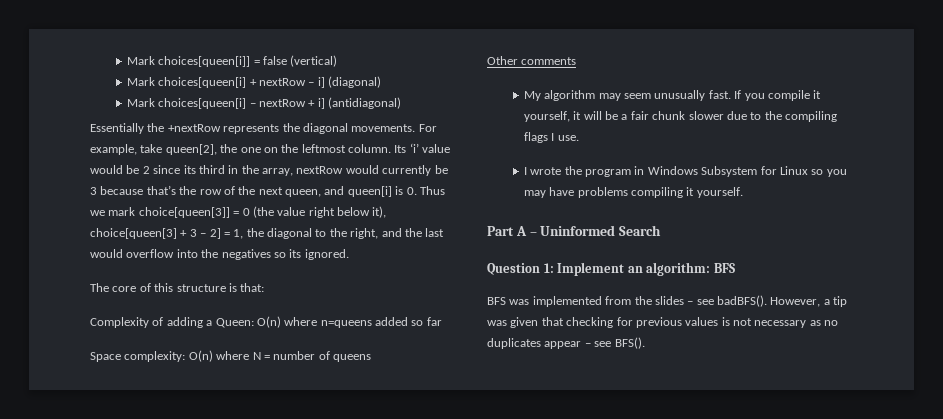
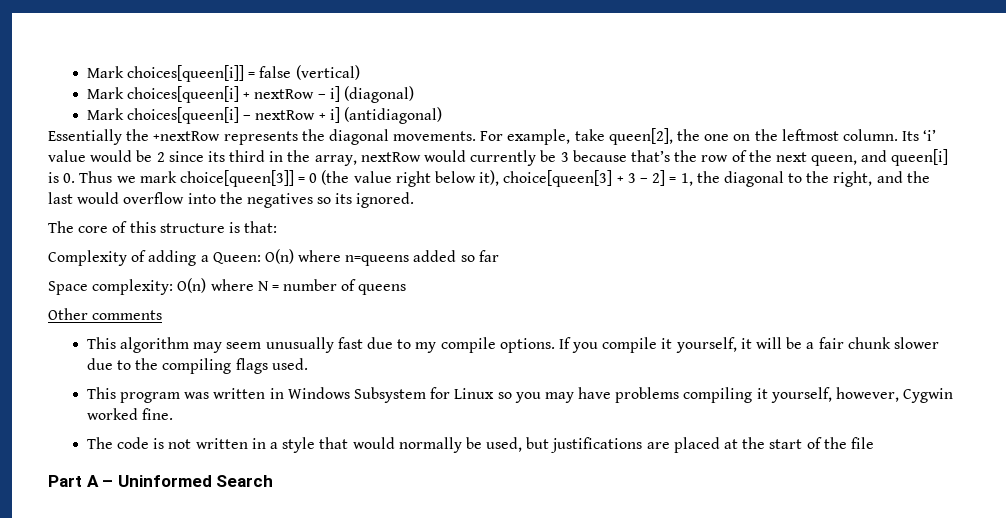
- My algorithm may seem unusually fast.
+ This algorithm may seem unusually fast due to my compile options.
- If you compile it yourself, it will be a fair chunk slower due to the compiling flags I use.
- I wrote the program in Windows Subsystem for Linux so you may have problems compiling it yourself.
+ If you compile it yourself, it will be a fair chunk slower due to the compiling flags used.
+ This program was written in Windows Subsystem for Linux so you may have problems compiling it yourself, however, Cygwin worked fine.
+ The code is not written in a style that would normally be used, but justifications are placed at the start of the file
- Question 1: Implement an algorithm: BFS
- BFS was implemented from the slides – see badBFS(). However, a tip was given that checking for previous values is not necessary as no duplicates appear – see BFS().

